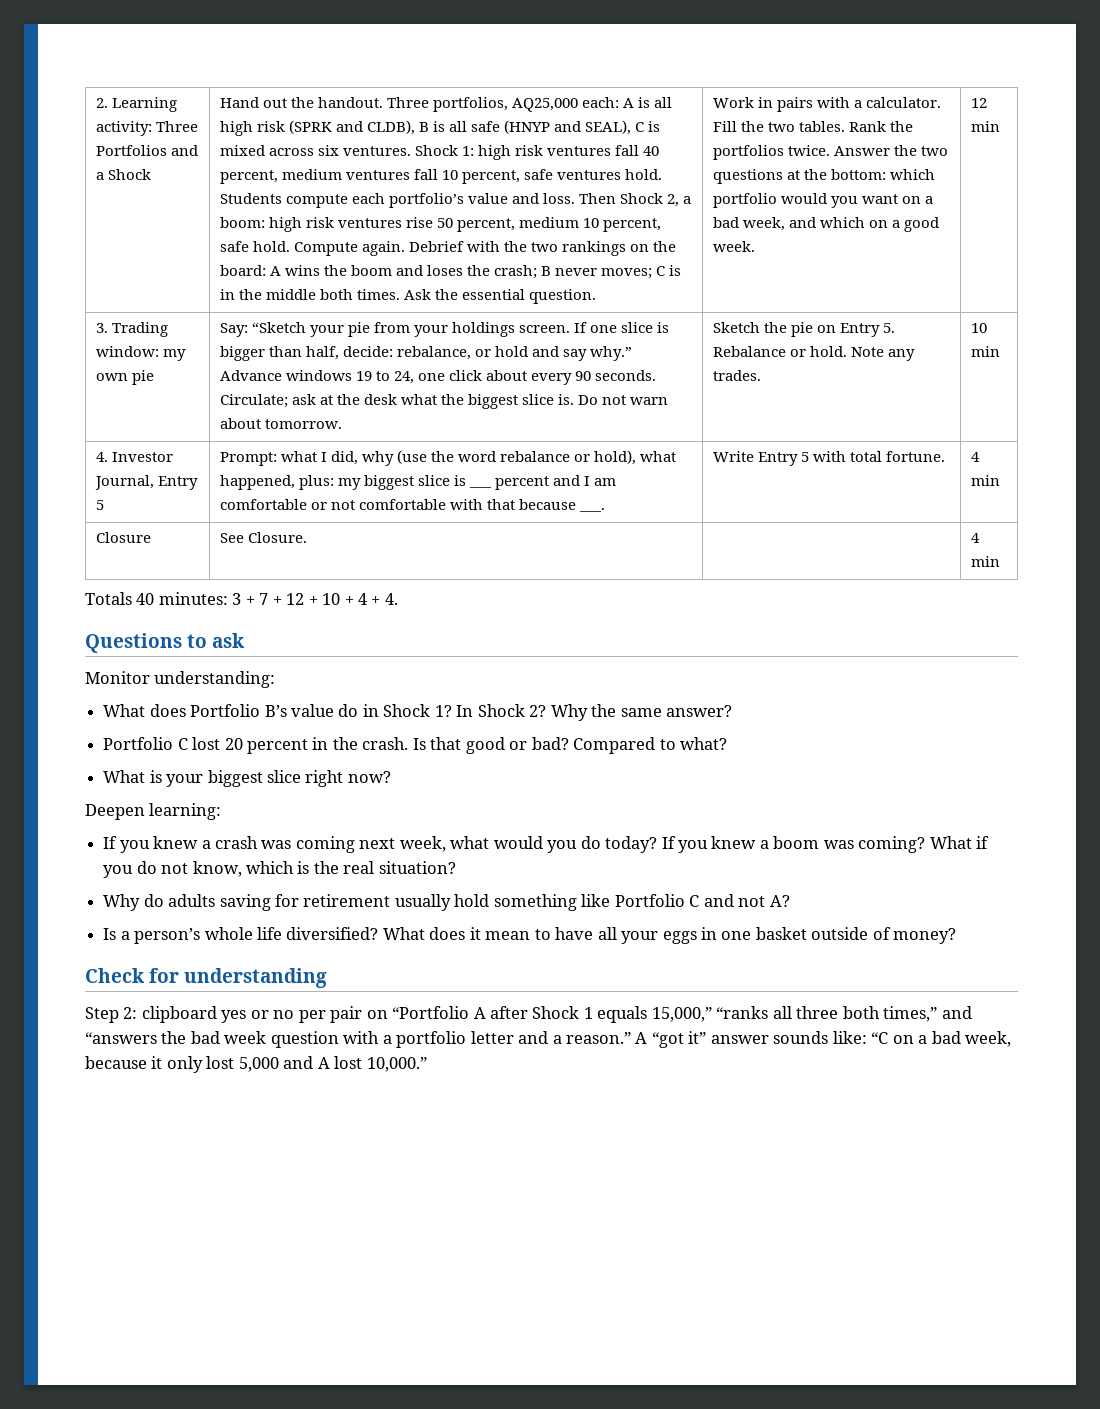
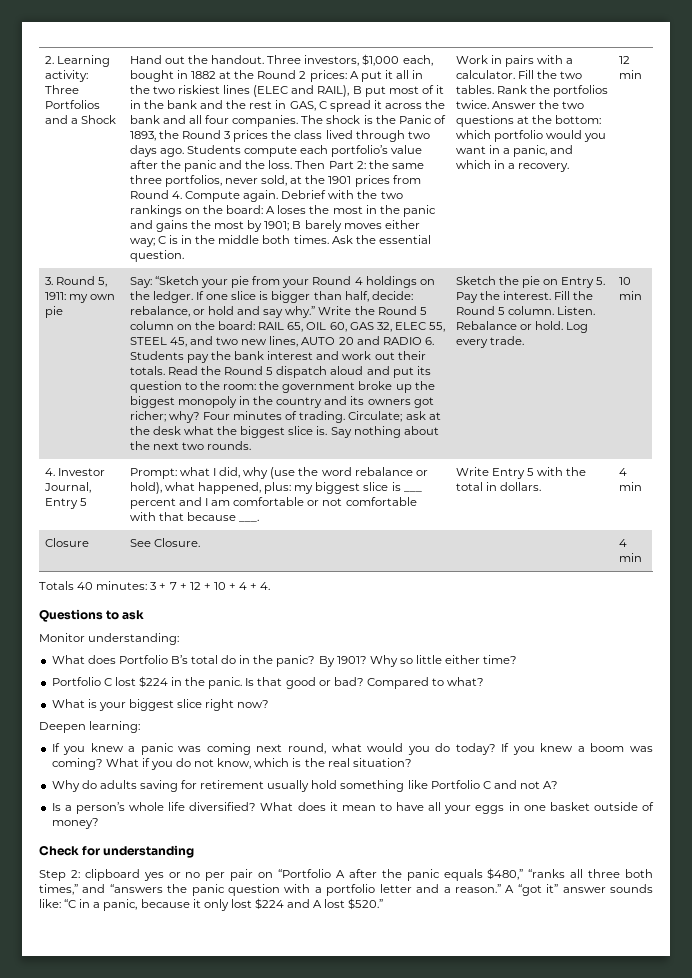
- Three portfolios, AQ25,000 each: A is all high risk (SPRK and CLDB), B is all safe (HNYP and SEAL), C is mixed across six ventures. Shock 1: high risk ventures fall 40 percent, medium ventures fall 10 percent, safe ventures hold.
+ Three investors, $1,000 each, bought in 1882 at the Round 2 prices: A put it all in the two riskiest lines (ELEC and RAIL), B put most of it in the bank and the rest in GAS, C spread it across the bank and all four companies. The shock is the Panic of 1893, the Round 3 prices the class lived through two days ago.
- Students compute each portfolio’s value and loss. Then Shock 2, a boom: high risk ventures rise 50 percent, medium 10 percent, safe hold. Compute again.
+ Students compute each portfolio’s value after the panic and the loss. Then Part 2: the same three portfolios, never sold, at the 1901 prices from Round 4. Compute again.
- Debrief with the two rankings on the board: A wins the boom and loses the crash; B never moves; C is in the middle both times.
+ Debrief with the two rankings on the board: A loses the most in the panic and gains the most by 1901; B barely moves either way; C is in the middle both times.
- Answer the two questions at the bottom: which portfolio would you want on a bad week, and which on a good week.
+ Answer the two questions at the bottom: which portfolio would you want in a panic, and which in a recovery.
- 3. Trading window: my own pie
+ 3. Round 5, 1911: my own pie
- Say: “Sketch your pie from your holdings screen.
+ Say: “Sketch your pie from your Round 4 holdings on the ledger.
- Advance windows 19 to 24, one click about every 90 seconds.
+ Write the Round 5 column on the board: RAIL 65, OIL 60, GAS 32, ELEC 55, STEEL 45, and two new lines, AUTO 20 and RADIO 6. Students pay the bank interest and work out their totals. Read the Round 5 dispatch aloud and put its question to the room: the government broke up the biggest monopoly in the country and its owners got richer; why? Four minutes of trading.
- Do not warn about tomorrow.
+ Say nothing about the next two rounds.
- Sketch the pie on Entry 5. Rebalance or hold. Note any trades.
+ Sketch the pie on Entry 5. Pay the interest. Fill the Round 5 column. Listen. Rebalance or hold. Log every trade.
- Write Entry 5 with total fortune.
+ Write Entry 5 with the total in dollars.
- What does Portfolio B’s value do in Shock 1? In Shock 2? Why the same answer?
+ What does Portfolio B’s total do in the panic? By 1901? Why so little either time?
- Portfolio C lost 20 percent in the crash.
+ Portfolio C lost $224 in the panic.
- If you knew a crash was coming next week, what would you do today?
+ If you knew a panic was coming next round, what would you do today?
- Step 2: clipboard yes or no per pair on “Portfolio A after Shock 1 equals 15,000,” “ranks all three both times,” and “answers the bad week question with a portfolio letter and a reason.”
+ Step 2: clipboard yes or no per pair on “Portfolio A after the panic equals $480,” “ranks all three both times,” and “answers the panic question with a portfolio letter and a reason.”
- A “got it” answer sounds like: “C on a bad week, because it only lost 5,000 and A lost 10,000.”
+ A “got it” answer sounds like: “C in a panic, because it only lost $224 and A lost $520.”

